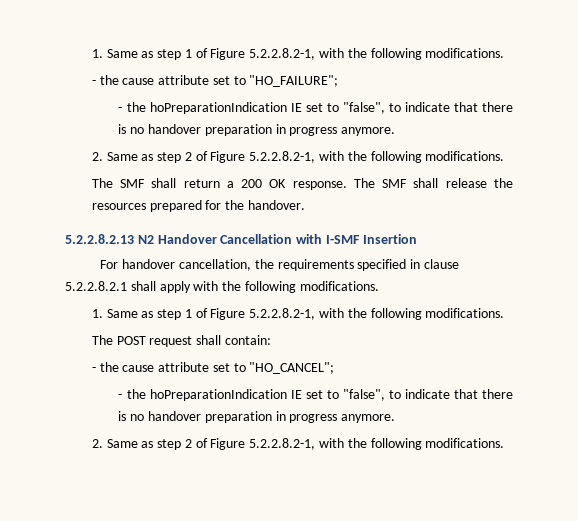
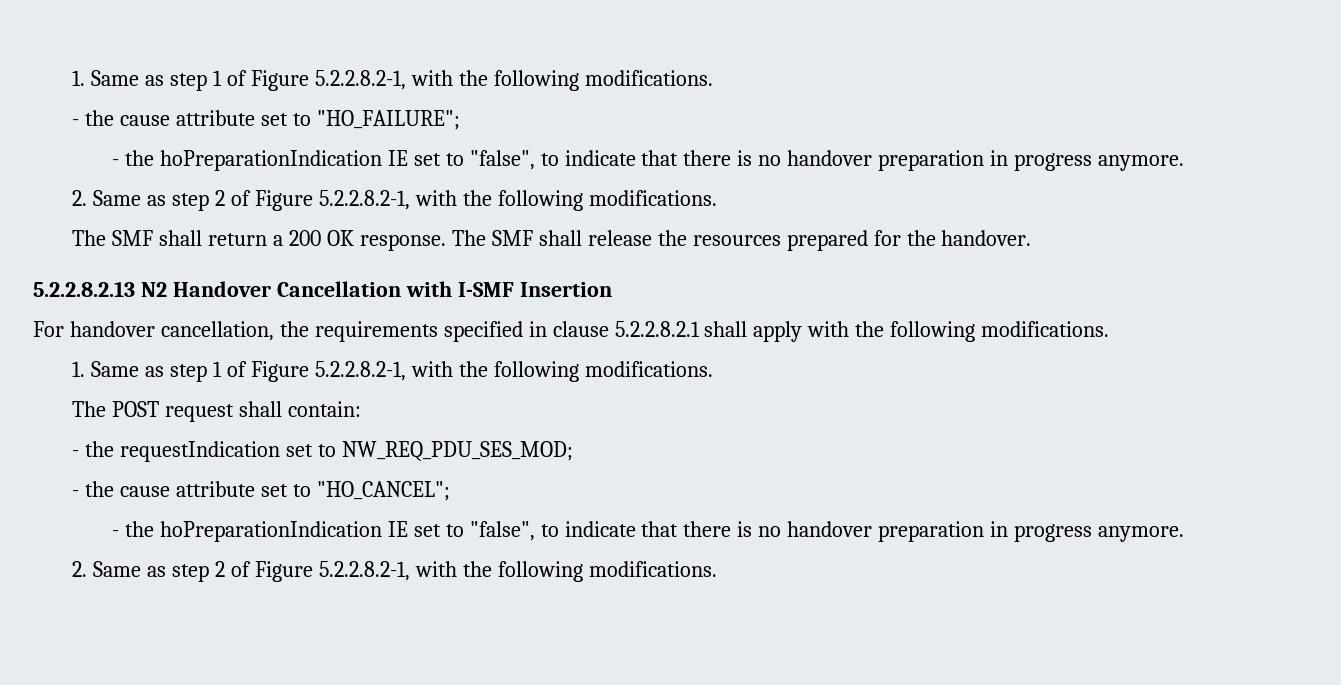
+ - the requestIndication set to NW_REQ_PDU_SES_MOD;

